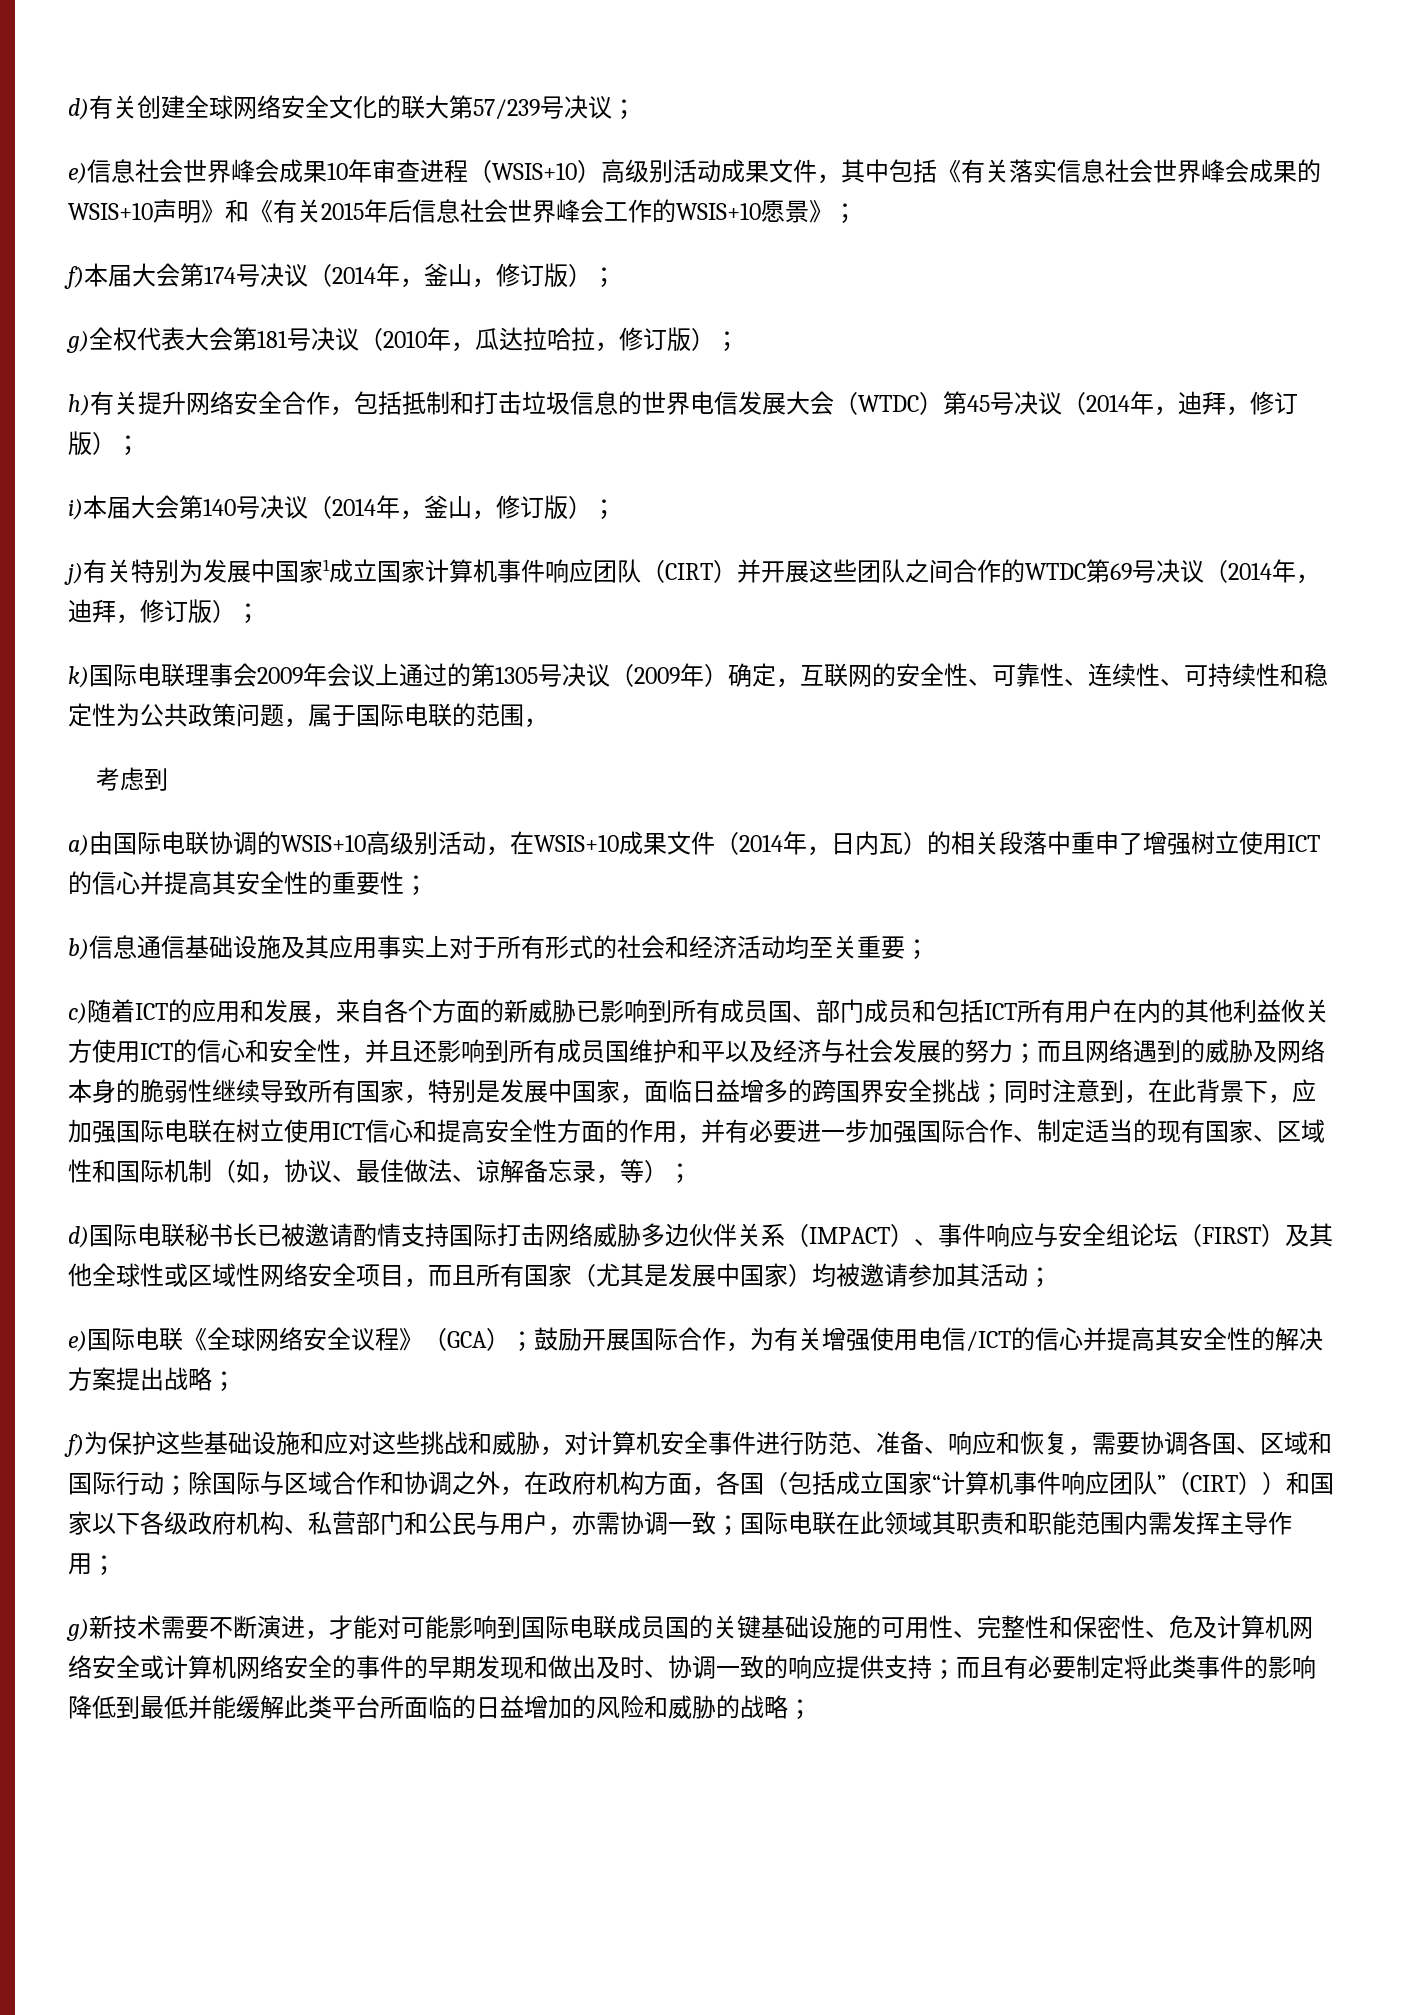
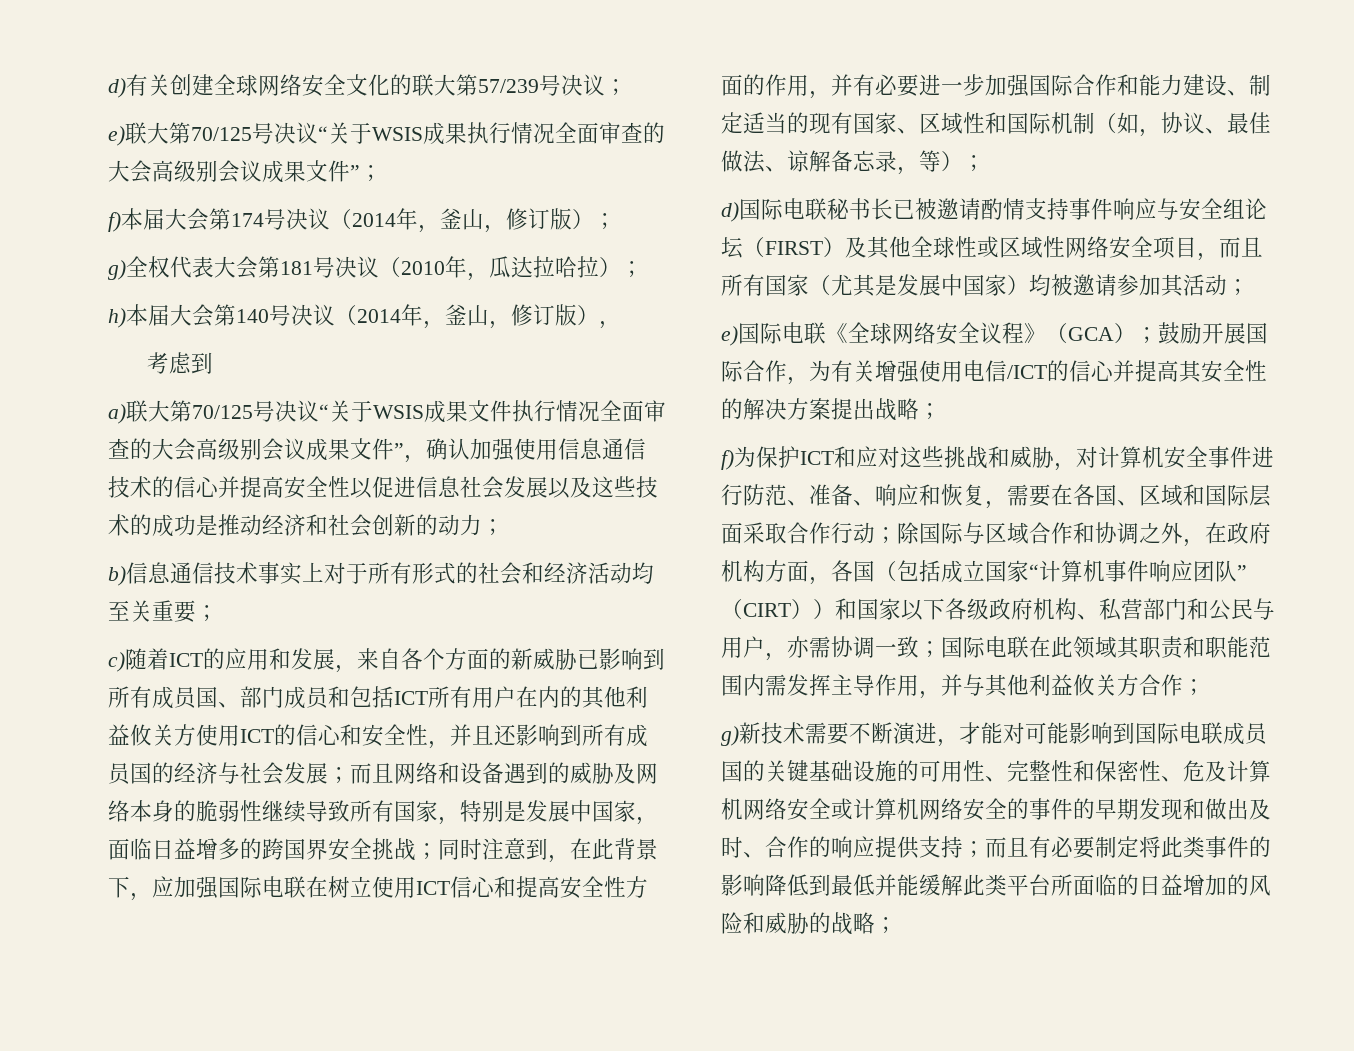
- e)信息社会世界峰会成果10年审查进程（WSIS+10）高级别活动成果文件，其中包括《有关落实信息社会世界峰会成果的WSIS+10声明》和《有关2015年后信息社会世界峰会工作的WSIS+10愿景》；
+ e)联大第70/125号决议“关于WSIS成果执行情况全面审查的大会高级别会议成果文件”；
- g)全权代表大会第181号决议（2010年，瓜达拉哈拉，修订版）；
+ g)全权代表大会第181号决议（2010年，瓜达拉哈拉）；
- h)有关提升网络安全合作，包括抵制和打击垃圾信息的世界电信发展大会（WTDC）第45号决议（2014年，迪拜，修订版）；
- i)本届大会第140号决议（2014年，釜山，修订版）；
- j)有关特别为发展中国家1成立国家计算机事件响应团队（CIRT）并开展这些团队之间合作的WTDC第69号决议（2014年，迪拜，修订版）；
- k)国际电联理事会2009年会议上通过的第1305号决议（2009年）确定，互联网的安全性、可靠性、连续性、可持续性和稳定性为公共政策问题，属于国际电联的范围，
+ h)本届大会第140号决议（2014年，釜山，修订版），
  考虑到
- a)由国际电联协调的WSIS+10高级别活动，在WSIS+10成果文件（2014年，日内瓦）的相关段落中重申了增强树立使用ICT的信心并提高其安全性的重要性；
+ a)联大第70/125号决议“关于WSIS成果文件执行情况全面审查的大会高级别会议成果文件”，确认加强使用信息通信技术的信心并提高安全性以促进信息社会发展以及这些技术的成功是推动经济和社会创新的动力；
- b)信息通信基础设施及其应用事实上对于所有形式的社会和经济活动均至关重要；
+ b)信息通信技术事实上对于所有形式的社会和经济活动均至关重要；
- c)随着ICT的应用和发展，来自各个方面的新威胁已影响到所有成员国、部门成员和包括ICT所有用户在内的其他利益攸关方使用ICT的信心和安全性，并且还影响到所有成员国维护和平以及经济与社会发展的努力；
+ c)随着ICT的应用和发展，来自各个方面的新威胁已影响到所有成员国、部门成员和包括ICT所有用户在内的其他利益攸关方使用ICT的信心和安全性，并且还影响到所有成员国的经济与社会发展；
- 而且网络遇到的威胁及网络本身的脆弱性继续导致所有国家，特别是发展中国家，面临日益增多的跨国界安全挑战；
+ 而且网络和设备遇到的威胁及网络本身的脆弱性继续导致所有国家，特别是发展中国家，面临日益增多的跨国界安全挑战；
- 同时注意到，在此背景下，应加强国际电联在树立使用ICT信心和提高安全性方面的作用，并有必要进一步加强国际合作、制定适当的现有国家、区域性和国际机制（如，协议、最佳做法、谅解备忘录，等）；
+ 同时注意到，在此背景下，应加强国际电联在树立使用ICT信心和提高安全性方面的作用，并有必要进一步加强国际合作和能力建设、制定适当的现有国家、区域性和国际机制（如，协议、最佳做法、谅解备忘录，等）；
- d)国际电联秘书长已被邀请酌情支持国际打击网络威胁多边伙伴关系（IMPACT）、事件响应与安全组论坛（FIRST）及其他全球性或区域性网络安全项目，而且所有国家（尤其是发展中国家）均被邀请参加其活动；
+ d)国际电联秘书长已被邀请酌情支持事件响应与安全组论坛（FIRST）及其他全球性或区域性网络安全项目，而且所有国家（尤其是发展中国家）均被邀请参加其活动；
- f)为保护这些基础设施和应对这些挑战和威胁，对计算机安全事件进行防范、准备、响应和恢复，需要协调各国、区域和国际行动；
+ f)为保护ICT和应对这些挑战和威胁，对计算机安全事件进行防范、准备、响应和恢复，需要在各国、区域和国际层面采取合作行动；
- 国际电联在此领域其职责和职能范围内需发挥主导作用；
+ 国际电联在此领域其职责和职能范围内需发挥主导作用，并与其他利益攸关方合作；
- g)新技术需要不断演进，才能对可能影响到国际电联成员国的关键基础设施的可用性、完整性和保密性、危及计算机网络安全或计算机网络安全的事件的早期发现和做出及时、协调一致的响应提供支持；
+ g)新技术需要不断演进，才能对可能影响到国际电联成员国的关键基础设施的可用性、完整性和保密性、危及计算机网络安全或计算机网络安全的事件的早期发现和做出及时、合作的响应提供支持；

